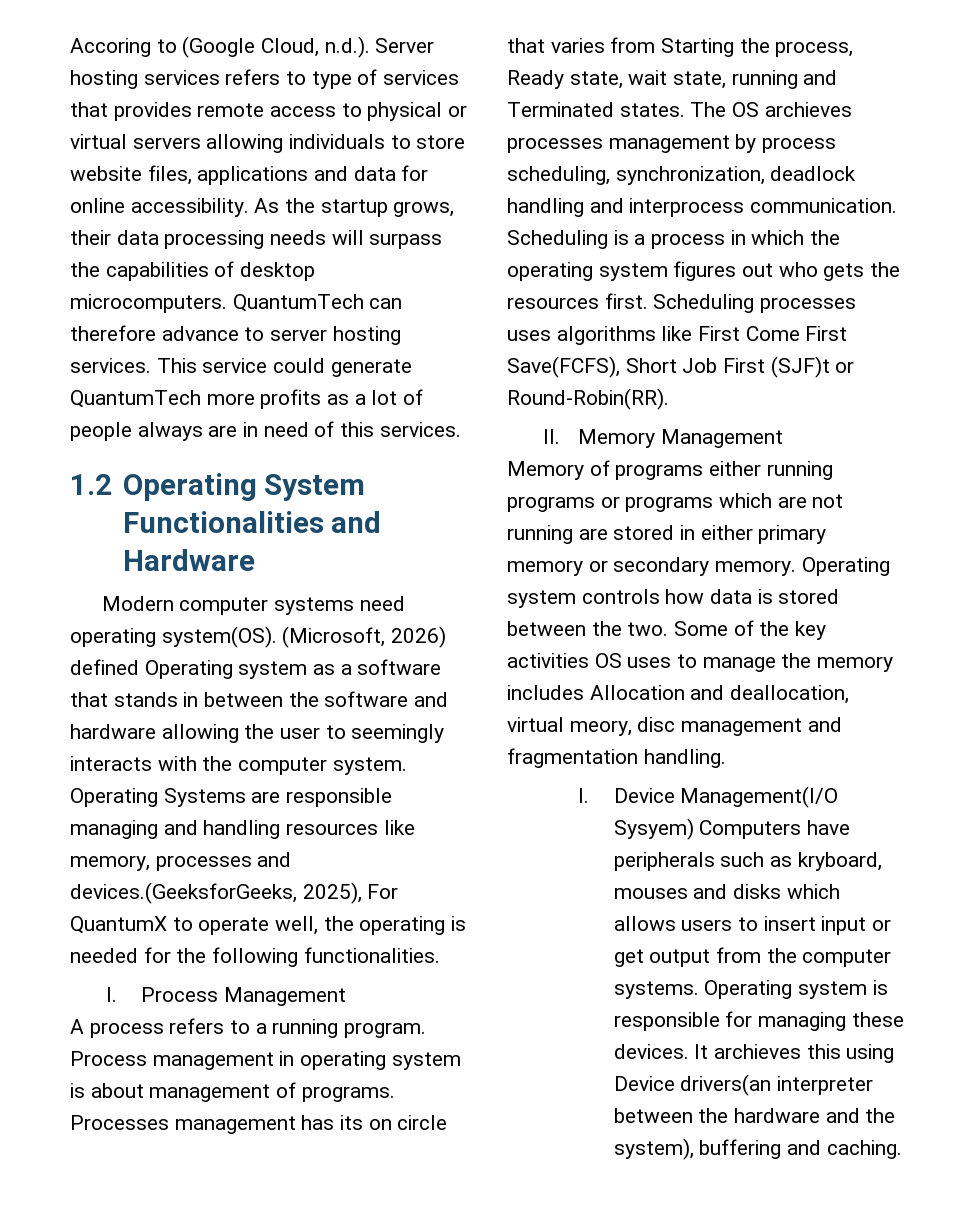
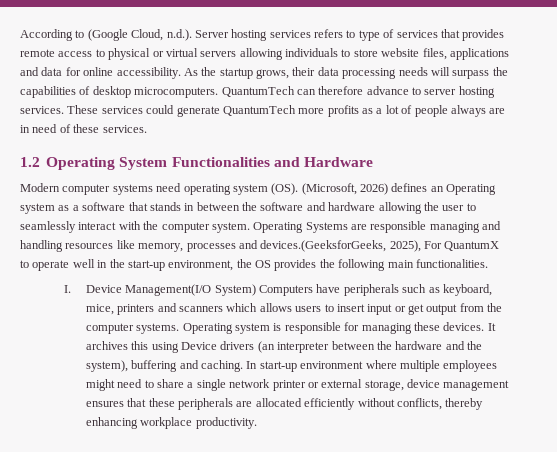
- Accoring to (Google Cloud, n.d.). Server hosting services refers to type of services that provides remote access to physical or virtual servers allowing individuals to store website files, applications and data for online accessibility.
+ According to (Google Cloud, n.d.). Server hosting services refers to type of services that provides remote access to physical or virtual servers allowing individuals to store website files, applications and data for online accessibility.
- This service could generate QuantumTech more profits as a lot of people always are in need of this services.
+ These services could generate QuantumTech more profits as a lot of people always are in need of these services.
- Modern computer systems need operating system(OS). (Microsoft, 2026) defined Operating system as a software that stands in between the software and hardware allowing the user to seemingly interacts with the computer system.
+ Modern computer systems need operating system (OS). (Microsoft, 2026) defines an Operating system as a software that stands in between the software and hardware allowing the user to seamlessly interact with the computer system.
- Operating Systems are responsible managing and handling resources like memory, processes and devices.(GeeksforGeeks, 2025), For QuantumX to operate well, the operating is needed for the following functionalities.
+ Operating Systems are responsible managing and handling resources like memory, processes and devices.(GeeksforGeeks, 2025), For QuantumX to operate well in the start-up environment, the OS provides the following main functionalities.
- I. Process Management
- A process refers to a running program. Process management in operating system is about management of programs. Processes management has its on circle that varies from Starting the process, Ready state, wait state, running and Terminated states. The OS archieves processes management by process scheduling, synchronization, deadlock handling and interprocess communication. Scheduling is a process in which the operating system figures out who gets the resources first. Scheduling processes uses algorithms like First Come First Save(FCFS), Short Job First (SJF)t or Round-Robin(RR).
- II. Memory Management
- Memory of programs either running programs or programs which are not running are stored in either primary memory or secondary memory. Operating system controls how data is stored between the two. Some of the key activities OS uses to manage the memory includes Allocation and deallocation, virtual meory, disc management and fragmentation handling.
- I. Device Management(I/O Sysyem) Computers have peripherals such as kryboard, mouses and disks which allows users to insert input or get output from the computer systems.
+ I. Device Management(I/O System) Computers have peripherals such as keyboard, mice, printers and scanners which allows users to insert input or get output from the computer systems.
- It archieves this using Device drivers(an interpreter between the hardware and the system), buffering and caching.
+ It archives this using Device drivers (an interpreter between the hardware and the system), buffering and caching.
+ In start-up environment where multiple employees might need to share a single network printer or external storage, device management ensures that these peripherals are allocated efficiently without conflicts, thereby enhancing workplace productivity.

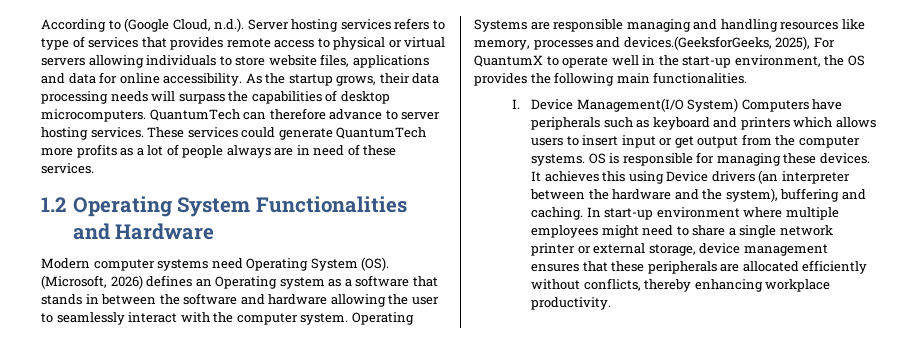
- Modern computer systems need operating system (OS). (Microsoft, 2026) defines an Operating system as a software that stands in between the software and hardware allowing the user to seamlessly interact with the computer system.
+ Modern computer systems need Operating System (OS). (Microsoft, 2026) defines an Operating system as a software that stands in between the software and hardware allowing the user to seamlessly interact with the computer system.
- I. Device Management(I/O System) Computers have peripherals such as keyboard, mice, printers and scanners which allows users to insert input or get output from the computer systems.
+ I. Device Management(I/O System) Computers have peripherals such as keyboard and printers which allows users to insert input or get output from the computer systems.
- Operating system is responsible for managing these devices.
+ OS is responsible for managing these devices.
- It archives this using Device drivers (an interpreter between the hardware and the system), buffering and caching.
+ It achieves this using Device drivers (an interpreter between the hardware and the system), buffering and caching.

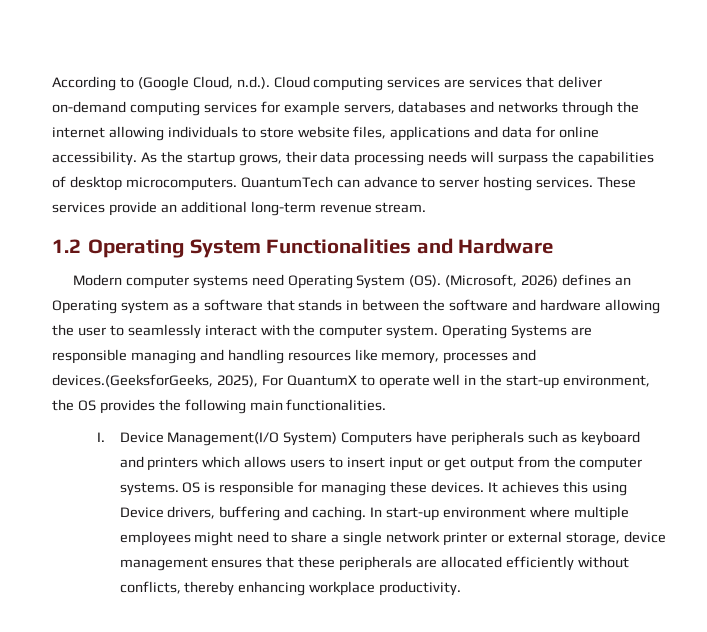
- According to (Google Cloud, n.d.). Server hosting services refers to type of services that provides remote access to physical or virtual servers allowing individuals to store website files, applications and data for online accessibility.
+ According to (Google Cloud, n.d.). Cloud computing services are services that deliver on-demand computing services for example servers, databases and networks through the internet allowing individuals to store website files, applications and data for online accessibility.
- QuantumTech can therefore advance to server hosting services.
+ QuantumTech can advance to server hosting services.
- These services could generate QuantumTech more profits as a lot of people always are in need of these services.
+ These services provide an additional long-term revenue stream.
- It achieves this using Device drivers (an interpreter between the hardware and the system), buffering and caching.
+ It achieves this using Device drivers, buffering and caching.

